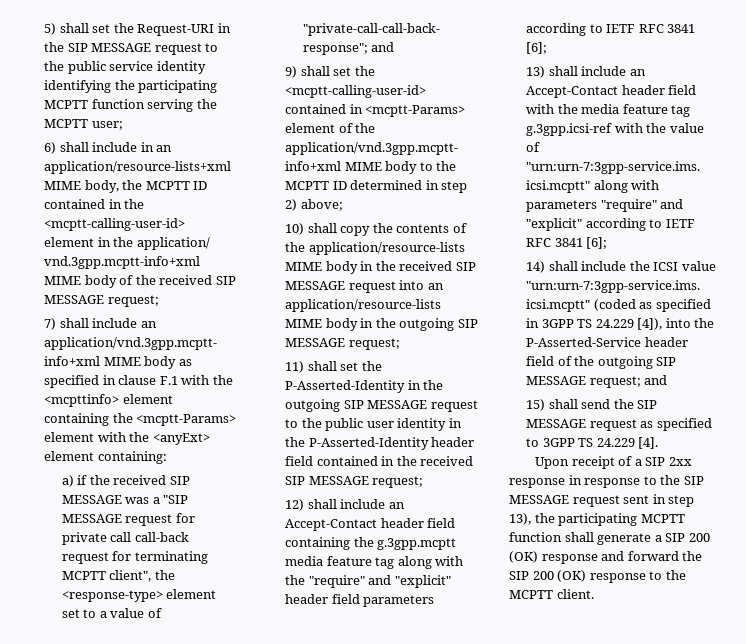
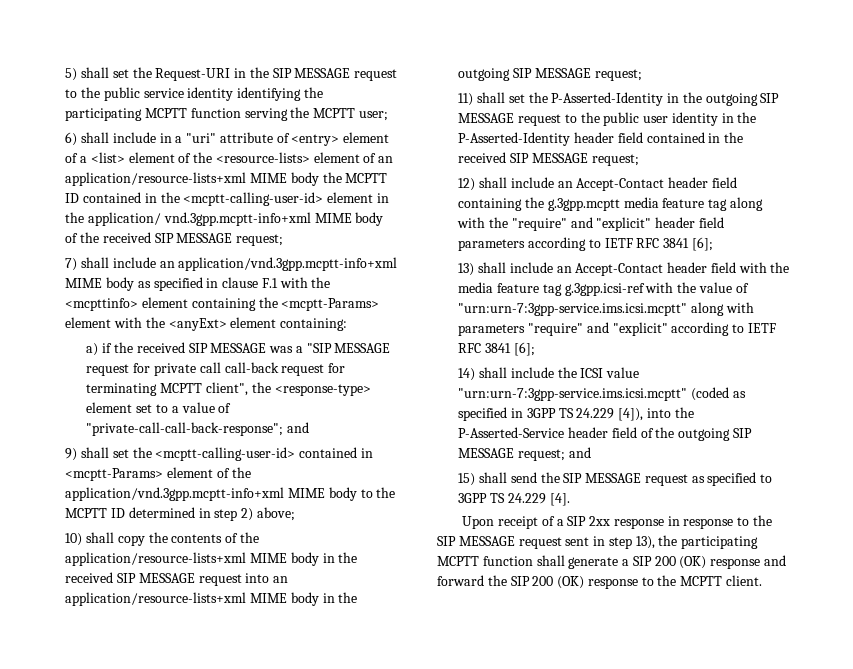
- 6) shall include in an application/resource-lists+xml MIME body, the MCPTT ID contained in the <mcptt-calling-user-id> element in the application/ vnd.3gpp.mcptt-info+xml MIME body of the received SIP MESSAGE request;
+ 6) shall include in a "uri" attribute of <entry> element of a <list> element of the <resource-lists> element of an application/resource-lists+xml MIME body the MCPTT ID contained in the <mcptt-calling-user-id> element in the application/ vnd.3gpp.mcptt-info+xml MIME body of the received SIP MESSAGE request;
- 10) shall copy the contents of the application/resource-lists MIME body in the received SIP MESSAGE request into an application/resource-lists MIME body in the outgoing SIP MESSAGE request;
+ 10) shall copy the contents of the application/resource-lists+xml MIME body in the received SIP MESSAGE request into an application/resource-lists+xml MIME body in the outgoing SIP MESSAGE request;

